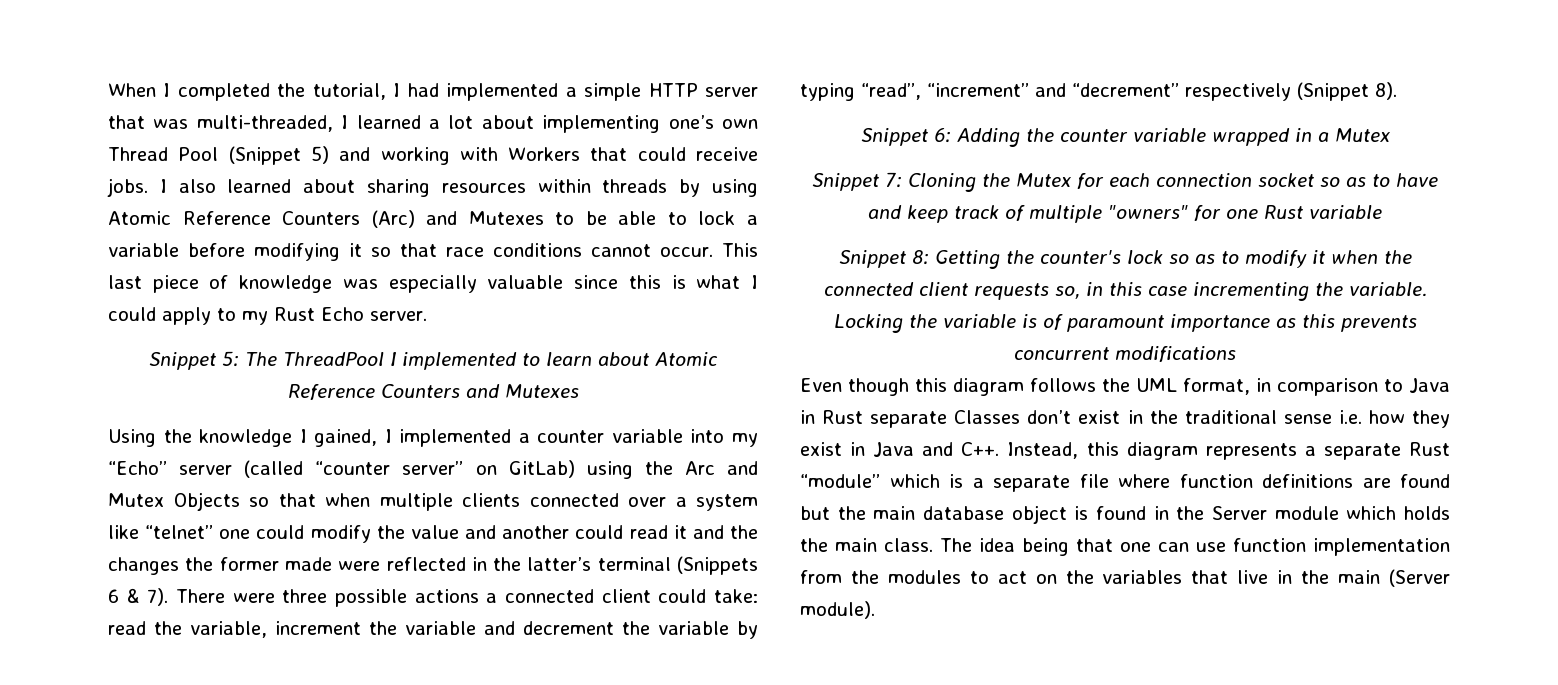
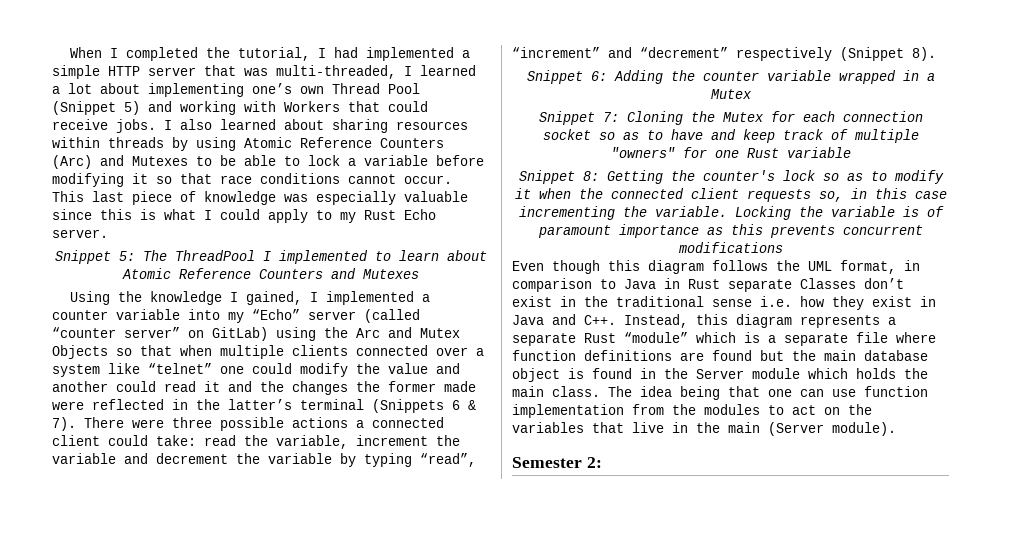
+ Semester 2:

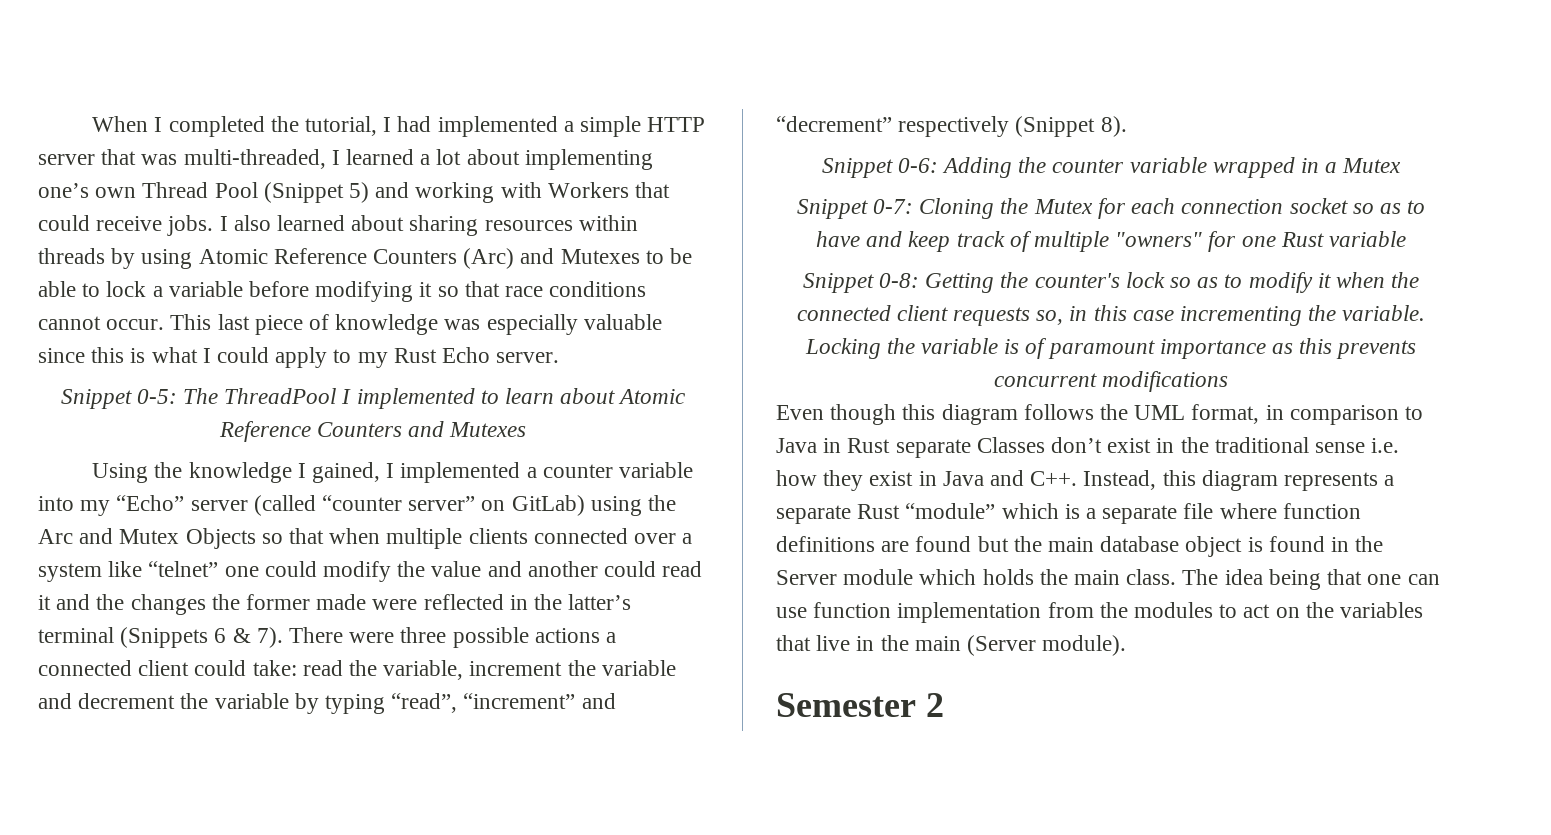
- Snippet 5: The ThreadPool I implemented to learn about Atomic Reference Counters and Mutexes
+ Snippet 0-5: The ThreadPool I implemented to learn about Atomic Reference Counters and Mutexes
- Snippet 6: Adding the counter variable wrapped in a Mutex
+ Snippet 0-6: Adding the counter variable wrapped in a Mutex
- Snippet 7: Cloning the Mutex for each connection socket so as to have and keep track of multiple "owners" for one Rust variable
+ Snippet 0-7: Cloning the Mutex for each connection socket so as to have and keep track of multiple "owners" for one Rust variable
- Snippet 8: Getting the counter's lock so as to modify it when the connected client requests so, in this case incrementing the variable.
+ Snippet 0-8: Getting the counter's lock so as to modify it when the connected client requests so, in this case incrementing the variable.
- Semester 2:
+ Semester 2

